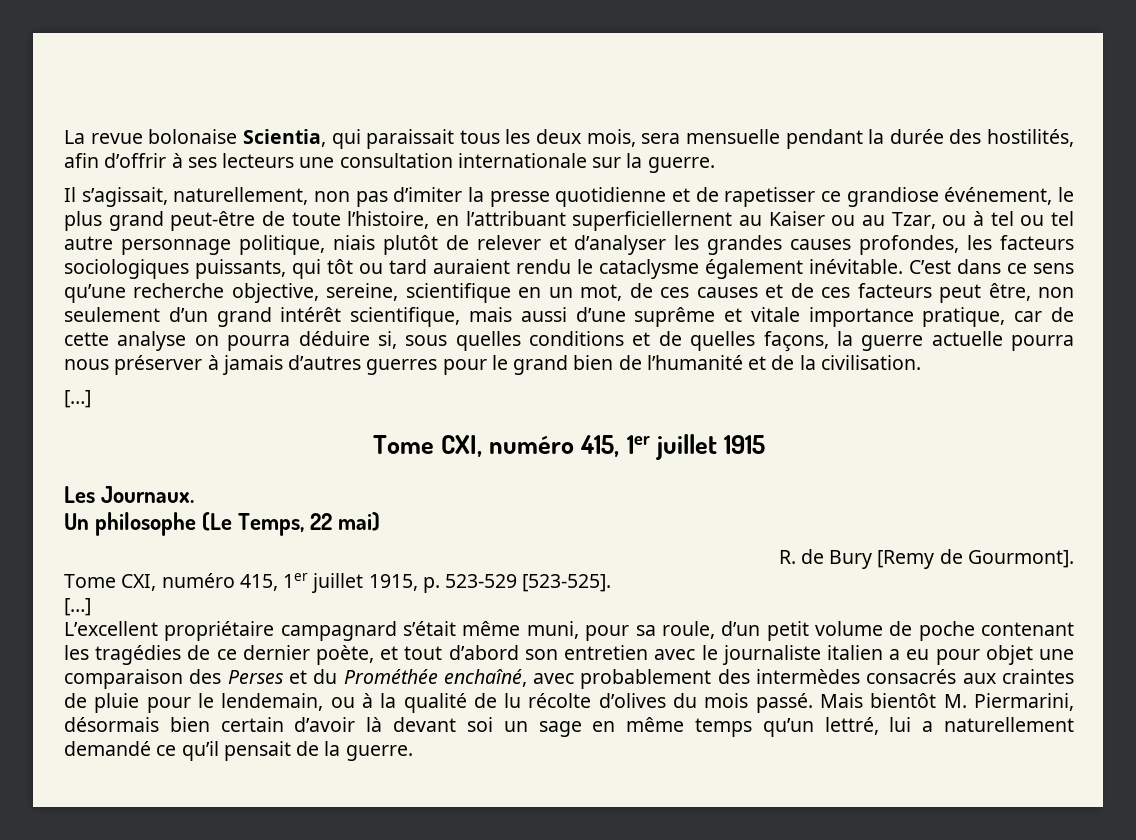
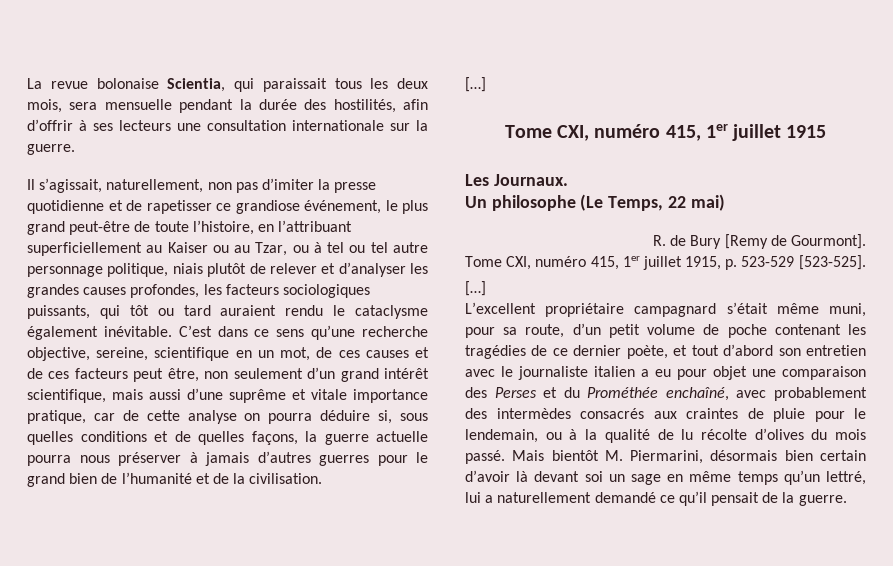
- Il s’agissait, naturellement, non pas d’imiter la presse quotidienne et de rapetisser ce grandiose événement, le plus grand peut-être de toute l’histoire, en l’attribuant superficiellernent au Kaiser ou au Tzar, ou à tel ou tel autre personnage politique, niais plutôt de relever et d’analyser les grandes causes profondes, les facteurs sociologiques puissants, qui tôt ou tard auraient rendu le cataclysme également inévitable.
+ Il s’agissait, naturellement, non pas d’imiter la presse quotidienne et de rapetisser ce grandiose événement, le plus grand peut-être de toute l’histoire, en l’attribuant superficiellement au Kaiser ou au Tzar, ou à tel ou tel autre personnage politique, niais plutôt de relever et d’analyser les grandes causes profondes, les facteurs sociologiques puissants, qui tôt ou tard auraient rendu le cataclysme également inévitable.
- L’excellent propriétaire campagnard s’était même muni, pour sa roule, d’un petit volume de poche contenant les tragédies de ce dernier poète, et tout d’abord son entretien avec le journaliste italien a eu pour objet une comparaison des Perses et du Prométhée enchaîné, avec probablement des intermèdes consacrés aux craintes de pluie pour le lendemain, ou à la qualité de lu récolte d’olives du mois passé.
+ L’excellent propriétaire campagnard s’était même muni, pour sa route, d’un petit volume de poche contenant les tragédies de ce dernier poète, et tout d’abord son entretien avec le journaliste italien a eu pour objet une comparaison des Perses et du Prométhée enchaîné, avec probablement des intermèdes consacrés aux craintes de pluie pour le lendemain, ou à la qualité de lu récolte d’olives du mois passé.

